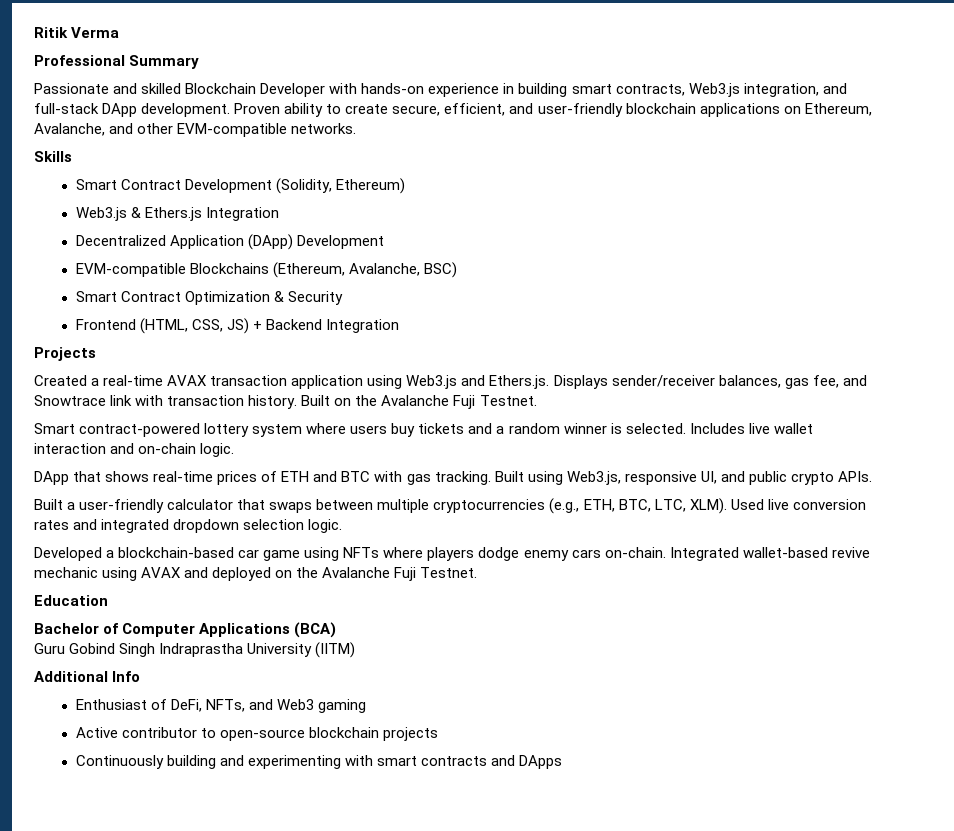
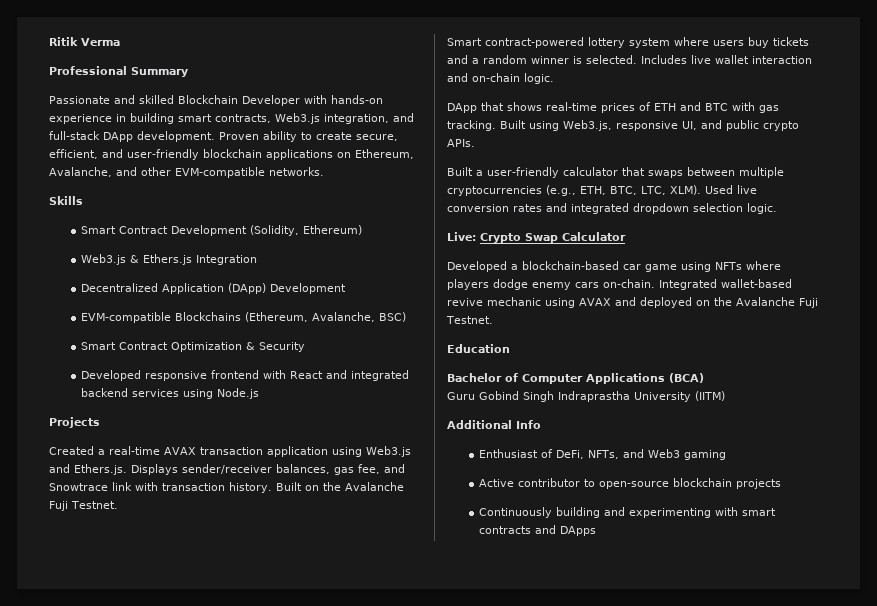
- Frontend (HTML, CSS, JS) + Backend Integration
+ Developed responsive frontend with React and integrated backend services using Node.js
+ Live: Crypto Swap Calculator

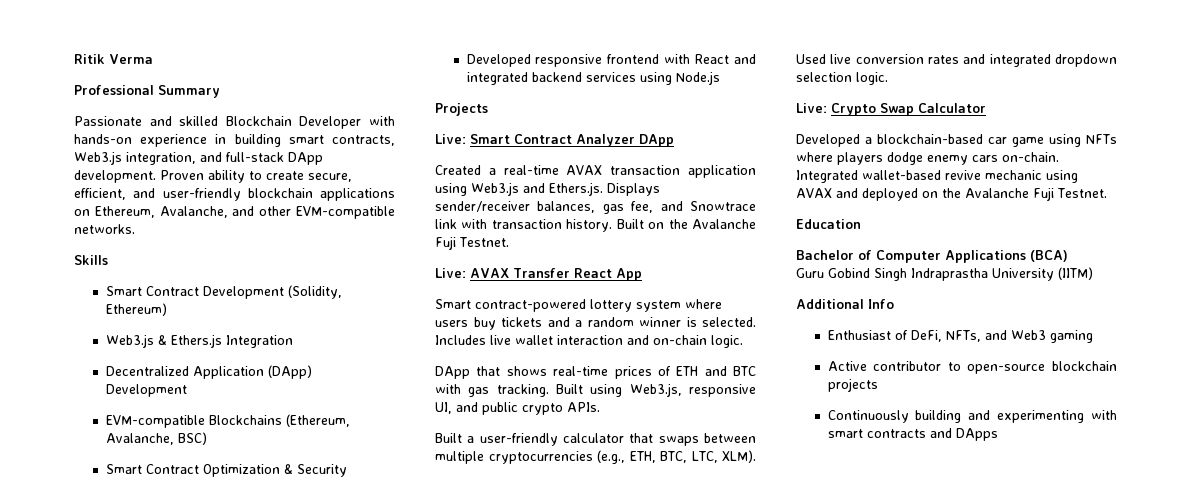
+ Live: Smart Contract Analyzer DApp
+ Live: AVAX Transfer React App

